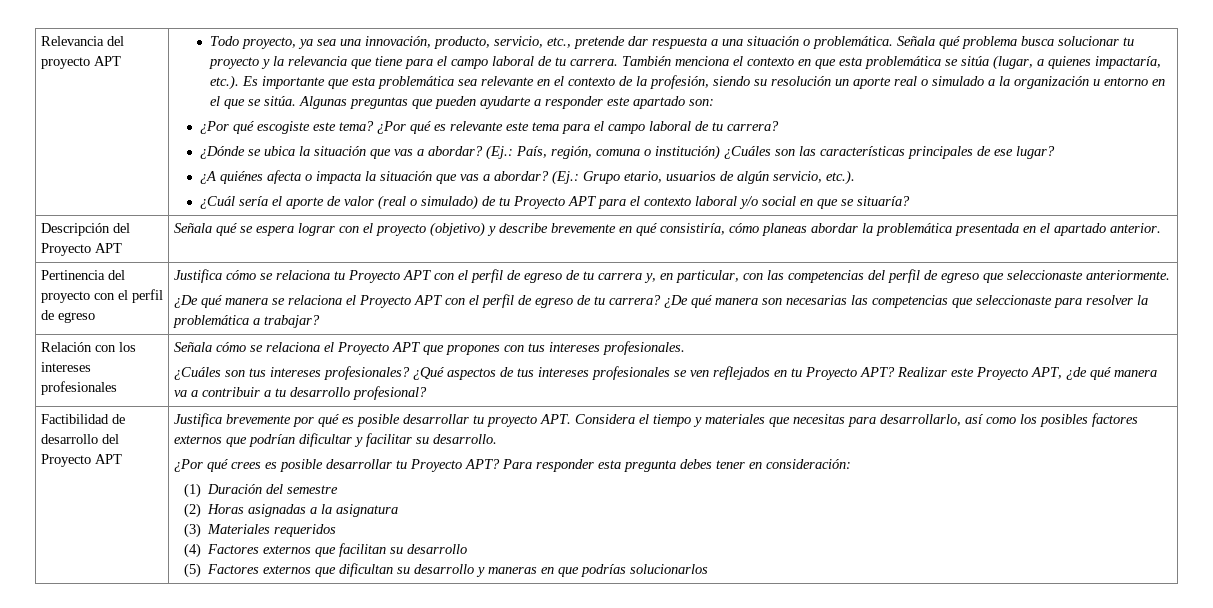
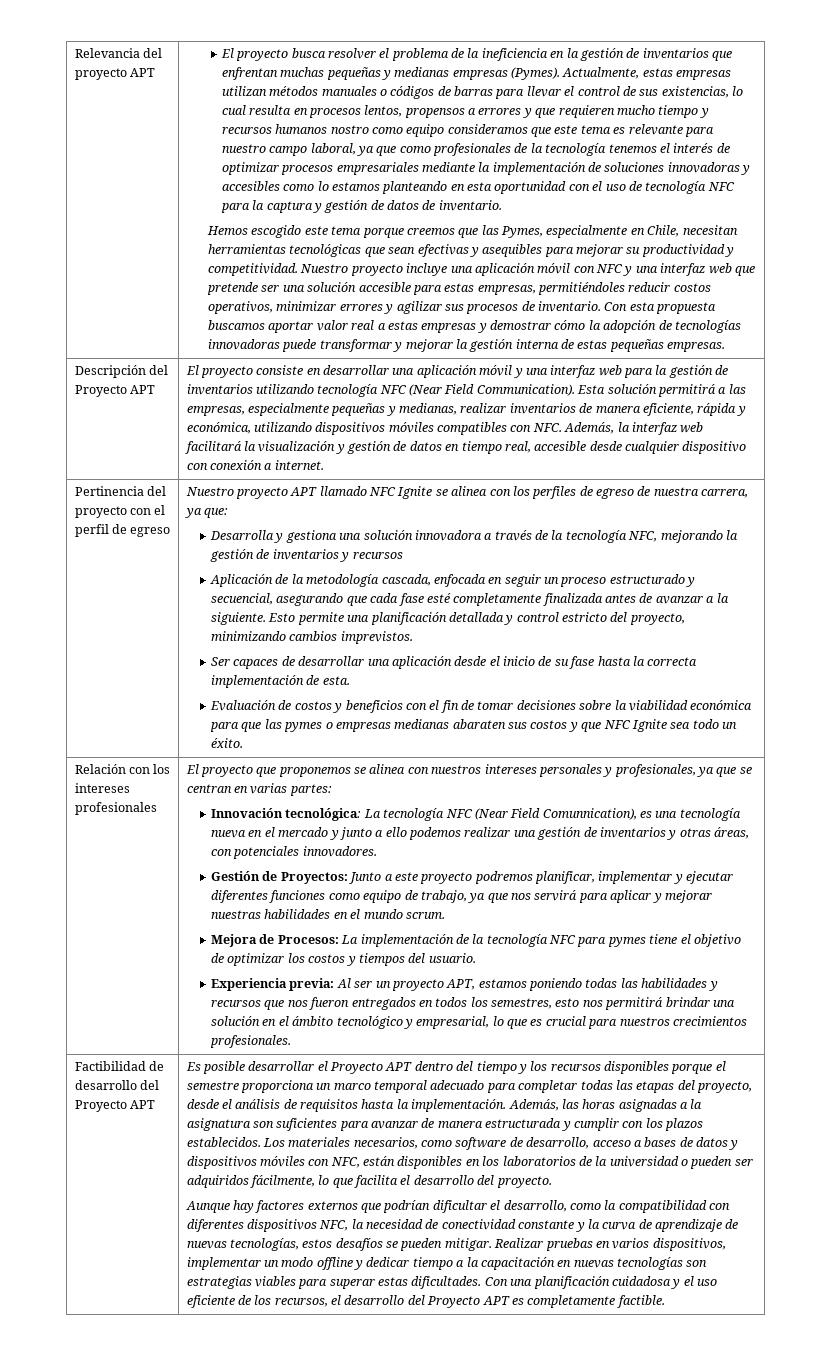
- Todo proyecto, ya sea una innovación, producto, servicio, etc., pretende dar respuesta a una situación o problemática. Señala qué problema busca solucionar tu proyecto y la relevancia que tiene para el campo laboral de tu carrera. También menciona el contexto en que esta problemática se sitúa (lugar, a quienes impactaría, etc.). Es importante que esta problemática sea relevante en el contexto de la profesión, siendo su resolución un aporte real o simulado a la organización u entorno en el que se sitúa. Algunas preguntas que pueden ayudarte a responder este apartado son:
- ¿Por qué escogiste este tema? ¿Por qué es relevante este tema para el campo laboral de tu carrera?
- ¿Dónde se ubica la situación que vas a abordar? (Ej.: País, región, comuna o institución) ¿Cuáles son las características principales de ese lugar?
- ¿A quiénes afecta o impacta la situación que vas a abordar? (Ej.: Grupo etario, usuarios de algún servicio, etc.).
- ¿Cuál sería el aporte de valor (real o simulado) de tu Proyecto APT para el contexto laboral y/o social en que se situaría?
- Descripción del Proyecto APT | Señala qué se espera lograr con el proyecto (objetivo) y describe brevemente en qué consistiría, cómo planeas abordar la problemática presentada en el apartado anterior.
+ El proyecto busca resolver el problema de la ineficiencia en la gestión de inventarios que enfrentan muchas pequeñas y medianas empresas (Pymes). Actualmente, estas empresas utilizan métodos manuales o códigos de barras para llevar el control de sus existencias, lo cual resulta en procesos lentos, propensos a errores y que requieren mucho tiempo y recursos humanos nostro como equipo consideramos que este tema es relevante para nuestro campo laboral, ya que como profesionales de la tecnología tenemos el interés de optimizar procesos empresariales mediante la implementación de soluciones innovadoras y accesibles como lo estamos planteando en esta oportunidad con el uso de tecnología NFC para la captura y gestión de datos de inventario.
+ Hemos escogido este tema porque creemos que las Pymes, especialmente en Chile, necesitan herramientas tecnológicas que sean efectivas y asequibles para mejorar su productividad y competitividad. Nuestro proyecto incluye una aplicación móvil con NFC y una interfaz web que pretende ser una solución accesible para estas empresas, permitiéndoles reducir costos operativos, minimizar errores y agilizar sus procesos de inventario. Con esta propuesta buscamos aportar valor real a estas empresas y demostrar cómo la adopción de tecnologías innovadoras puede transformar y mejorar la gestión interna de estas pequeñas empresas.
+ Descripción del Proyecto APT | El proyecto consiste en desarrollar una aplicación móvil y una interfaz web para la gestión de inventarios utilizando tecnología NFC (Near Field Communication). Esta solución permitirá a las empresas, especialmente pequeñas y medianas, realizar inventarios de manera eficiente, rápida y económica, utilizando dispositivos móviles compatibles con NFC. Además, la interfaz web facilitará la visualización y gestión de datos en tiempo real, accesible desde cualquier dispositivo con conexión a internet.
- Justifica cómo se relaciona tu Proyecto APT con el perfil de egreso de tu carrera y, en particular, con las competencias del perfil de egreso que seleccionaste anteriormente.
- ¿De qué manera se relaciona el Proyecto APT con el perfil de egreso de tu carrera? ¿De qué manera son necesarias las competencias que seleccionaste para resolver la problemática a trabajar?
+ Nuestro proyecto APT llamado NFC Ignite se alinea con los perfiles de egreso de nuestra carrera, ya que:
+ Desarrolla y gestiona una solución innovadora a través de la tecnología NFC, mejorando la gestión de inventarios y recursos
+ Aplicación de la metodología cascada, enfocada en seguir un proceso estructurado y secuencial, asegurando que cada fase esté completamente finalizada antes de avanzar a la siguiente. Esto permite una planificación detallada y control estricto del proyecto, minimizando cambios imprevistos.
+ Ser capaces de desarrollar una aplicación desde el inicio de su fase hasta la correcta implementación de esta.
+ Evaluación de costos y beneficios con el fin de tomar decisiones sobre la viabilidad económica para que las pymes o empresas medianas abaraten sus costos y que NFC Ignite sea todo un éxito.
- Señala cómo se relaciona el Proyecto APT que propones con tus intereses profesionales.
- ¿Cuáles son tus intereses profesionales? ¿Qué aspectos de tus intereses profesionales se ven reflejados en tu Proyecto APT? Realizar este Proyecto APT, ¿de qué manera va a contribuir a tu desarrollo profesional?
+ El proyecto que proponemos se alinea con nuestros intereses personales y profesionales, ya que se centran en varias partes:
+ Innovación tecnológica: La tecnología NFC (Near Field Comunnication), es una tecnología nueva en el mercado y junto a ello podemos realizar una gestión de inventarios y otras áreas, con potenciales innovadores.
+ Gestión de Proyectos: Junto a este proyecto podremos planificar, implementar y ejecutar diferentes funciones como equipo de trabajo, ya que nos servirá para aplicar y mejorar nuestras habilidades en el mundo scrum.
+ Mejora de Procesos: La implementación de la tecnología NFC para pymes tiene el objetivo de optimizar los costos y tiempos del usuario.
+ Experiencia previa: Al ser un proyecto APT, estamos poniendo todas las habilidades y recursos que nos fueron entregados en todos los semestres, esto nos permitirá brindar una solución en el ámbito tecnológico y empresarial, lo que es crucial para nuestros crecimientos profesionales.
- Justifica brevemente por qué es posible desarrollar tu proyecto APT. Considera el tiempo y materiales que necesitas para desarrollarlo, así como los posibles factores externos que podrían dificultar y facilitar su desarrollo.
- ¿Por qué crees es posible desarrollar tu Proyecto APT? Para responder esta pregunta debes tener en consideración:
- (1) Duración del semestre
- (2) Horas asignadas a la asignatura
- (3) Materiales requeridos
- (4) Factores externos que facilitan su desarrollo
- (5) Factores externos que dificultan su desarrollo y maneras en que podrías solucionarlos
+ Es posible desarrollar el Proyecto APT dentro del tiempo y los recursos disponibles porque el semestre proporciona un marco temporal adecuado para completar todas las etapas del proyecto, desde el análisis de requisitos hasta la implementación. Además, las horas asignadas a la asignatura son suficientes para avanzar de manera estructurada y cumplir con los plazos establecidos. Los materiales necesarios, como software de desarrollo, acceso a bases de datos y dispositivos móviles con NFC, están disponibles en los laboratorios de la universidad o pueden ser adquiridos fácilmente, lo que facilita el desarrollo del proyecto.
+ Aunque hay factores externos que podrían dificultar el desarrollo, como la compatibilidad con diferentes dispositivos NFC, la necesidad de conectividad constante y la curva de aprendizaje de nuevas tecnologías, estos desafíos se pueden mitigar. Realizar pruebas en varios dispositivos, implementar un modo offline y dedicar tiempo a la capacitación en nuevas tecnologías son estrategias viables para superar estas dificultades. Con una planificación cuidadosa y el uso eficiente de los recursos, el desarrollo del Proyecto APT es completamente factible.

